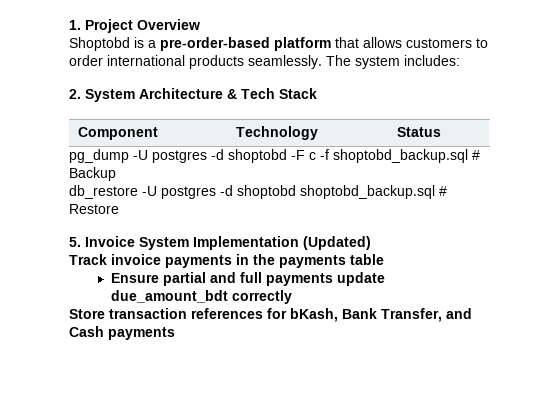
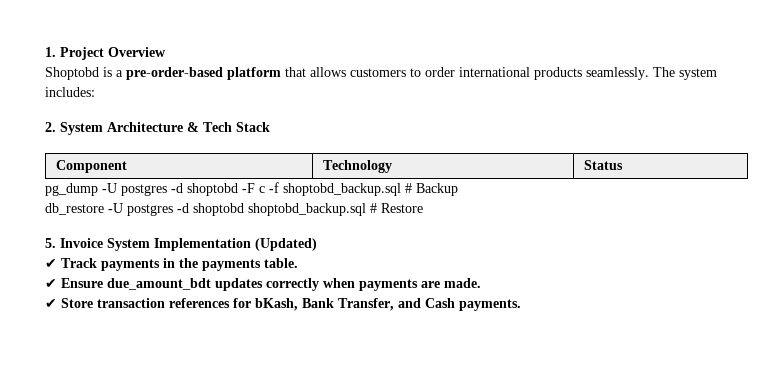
- Track invoice payments in the payments table
- Ensure partial and full payments update due_amount_bdt correctly
- Store transaction references for bKash, Bank Transfer, and Cash payments
+ ✔ Track payments in the payments table.
+ ✔ Ensure due_amount_bdt updates correctly when payments are made.
+ ✔ Store transaction references for bKash, Bank Transfer, and Cash payments.

